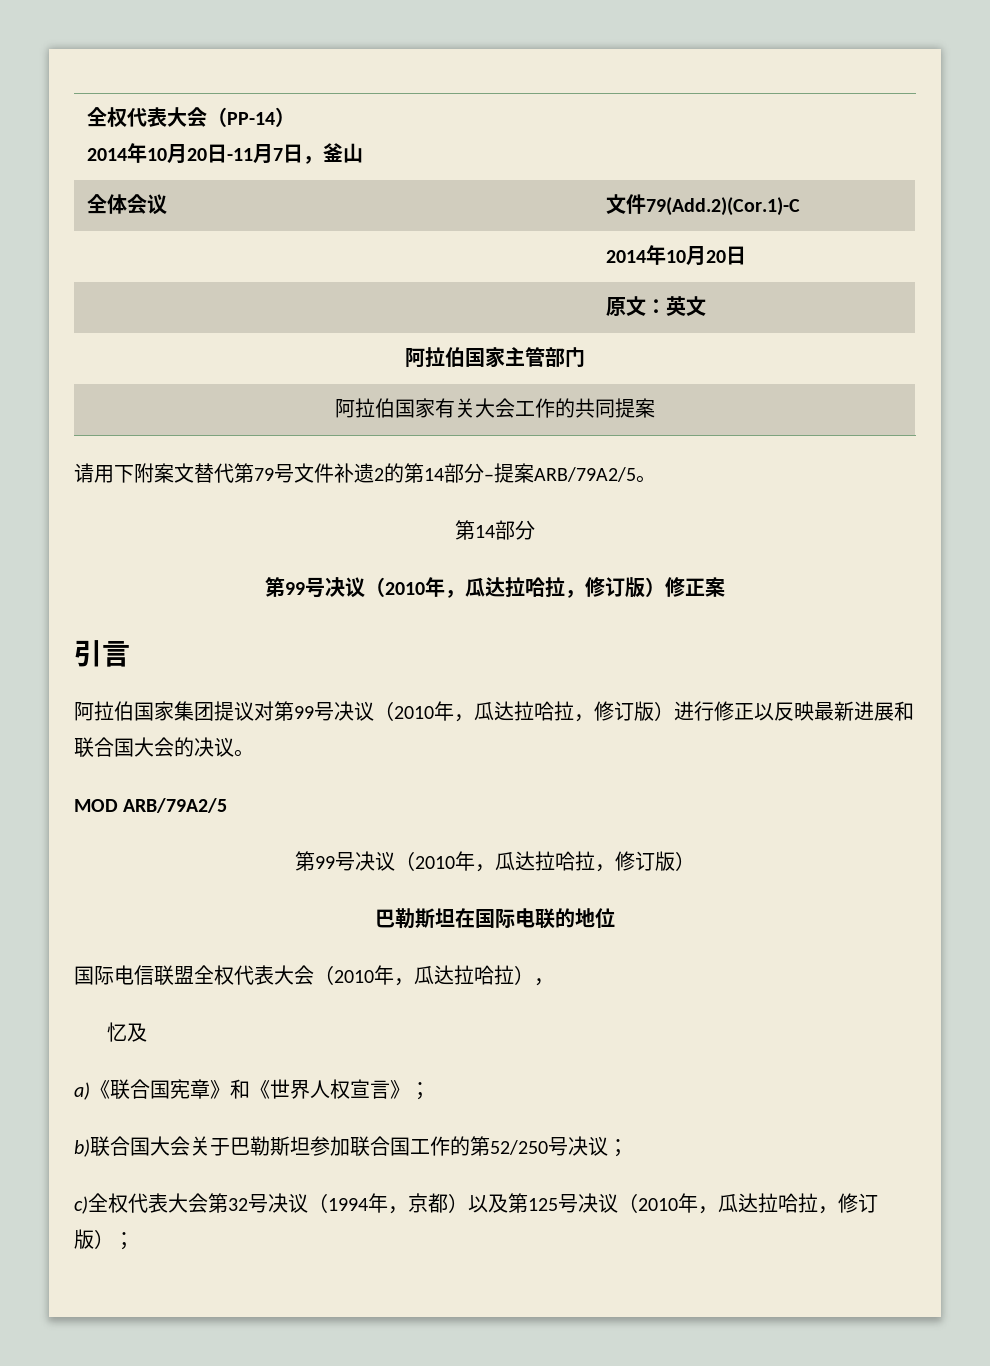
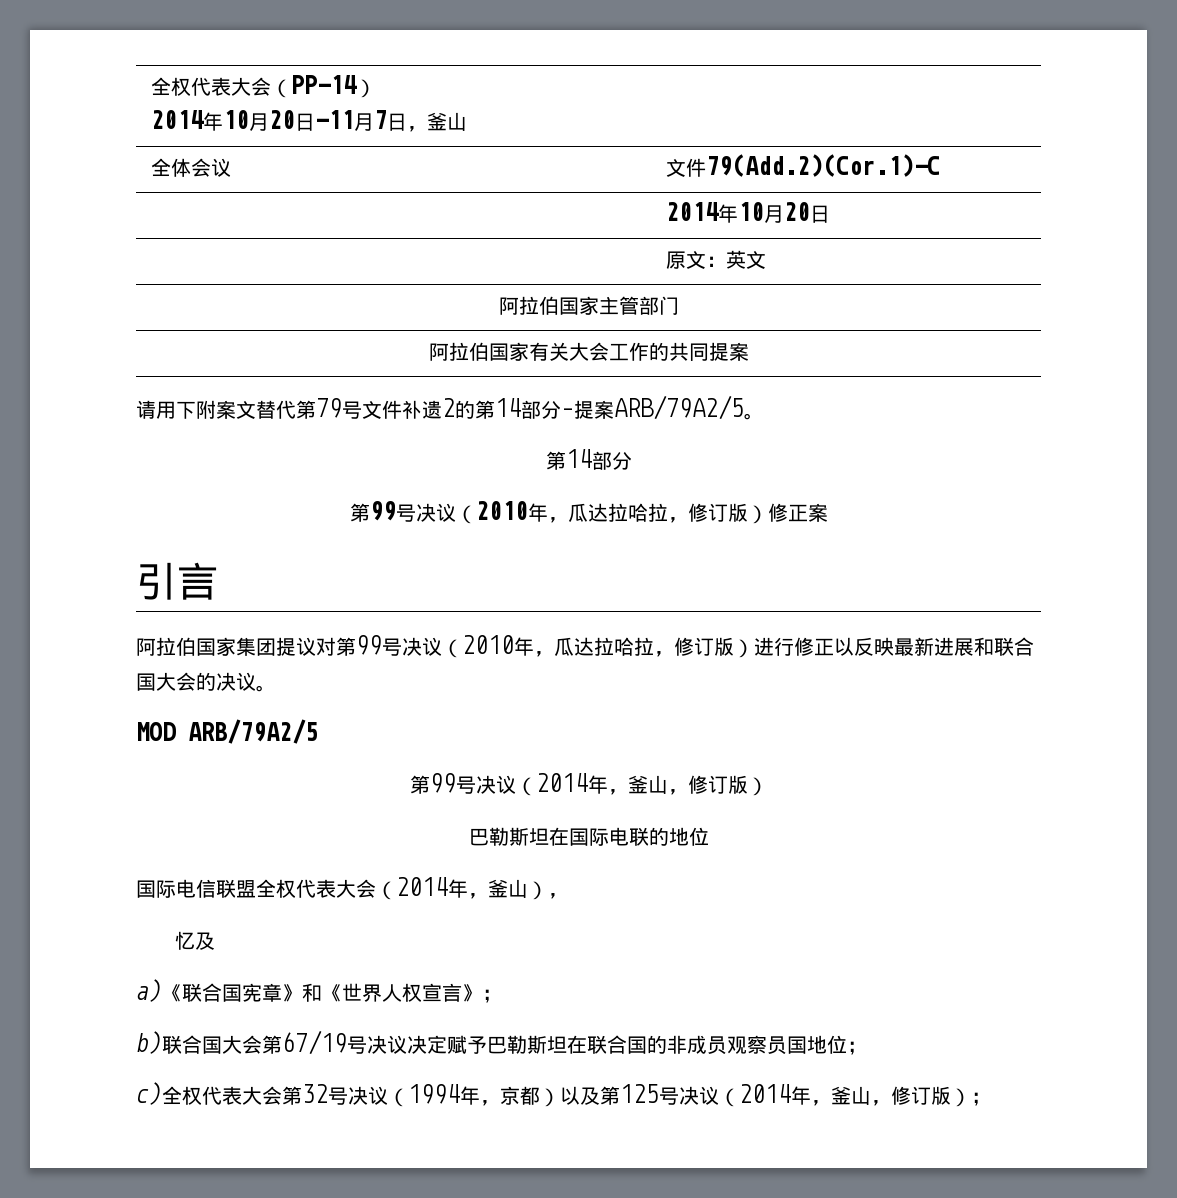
  MOD ARB/79A2/5
- 第99号决议（2010年，瓜达拉哈拉，修订版）
+ 第99号决议（2014年，釜山，修订版）
- 国际电信联盟全权代表大会（2010年，瓜达拉哈拉），
+ 国际电信联盟全权代表大会（2014年，釜山），
- b)联合国大会关于巴勒斯坦参加联合国工作的第52/250号决议；
+ b)联合国大会第67/19号决议决定赋予巴勒斯坦在联合国的非成员观察员国地位；
- c)全权代表大会第32号决议（1994年，京都）以及第125号决议（2010年，瓜达拉哈拉，修订版）；
+ c)全权代表大会第32号决议（1994年，京都）以及第125号决议（2014年，釜山，修订版）；

